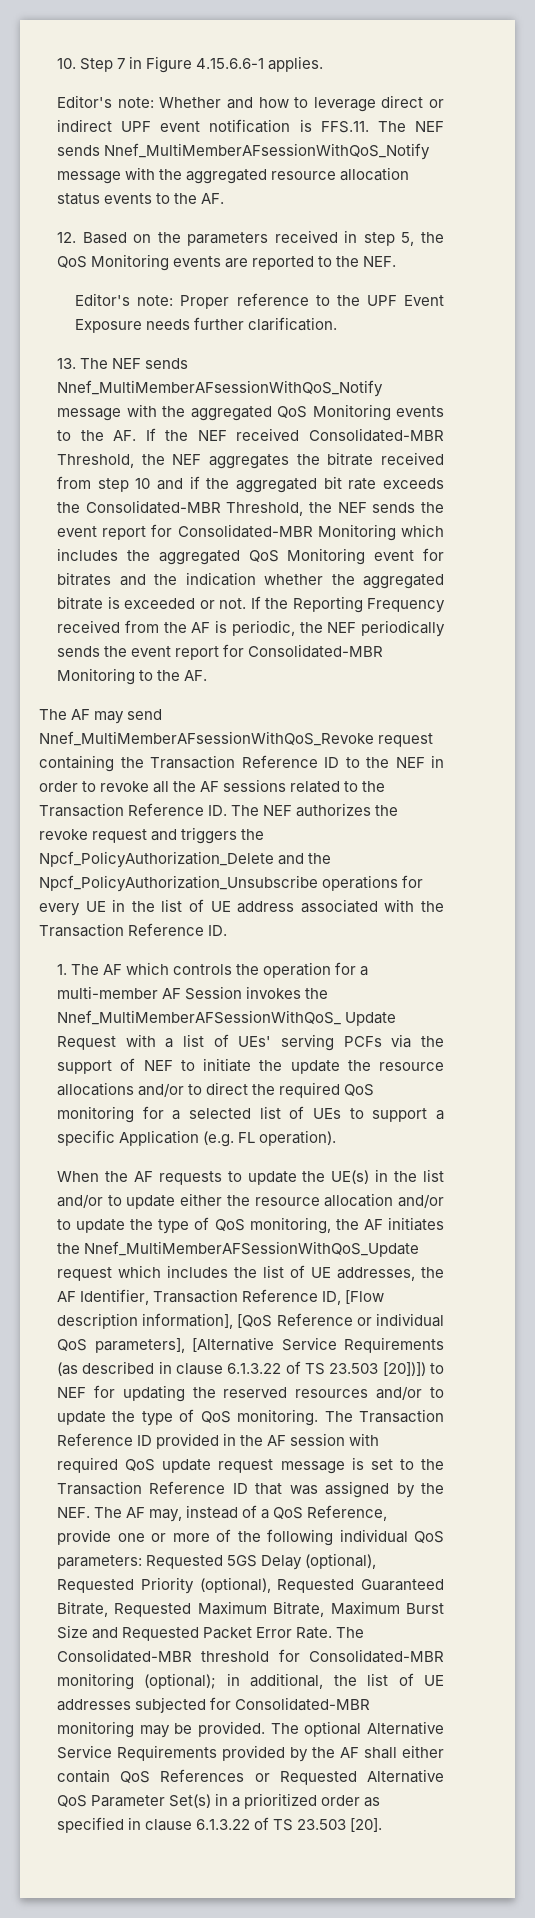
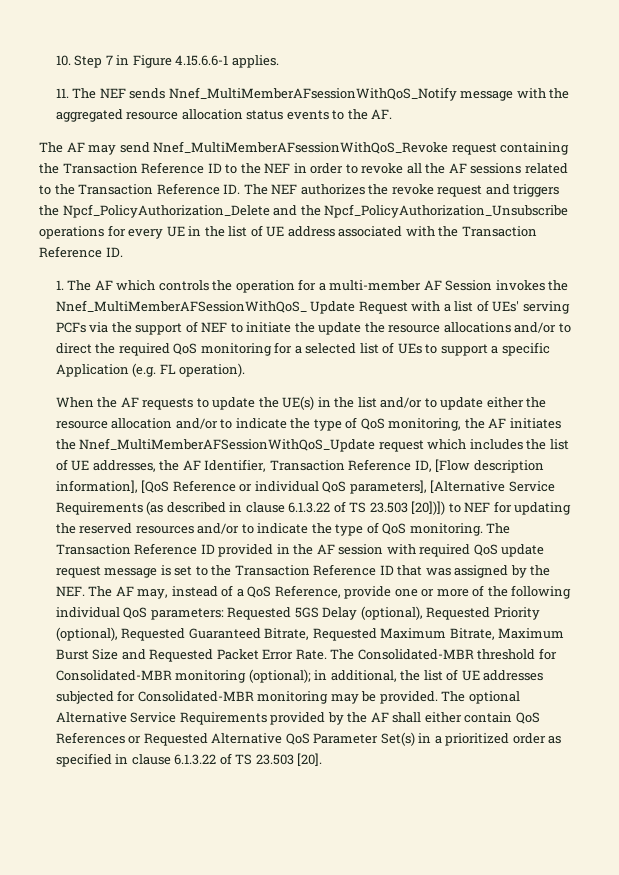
- Editor's note: Whether and how to leverage direct or indirect UPF event notification is FFS.11. The NEF sends Nnef_MultiMemberAFsessionWithQoS_Notify message with the aggregated resource allocation status events to the AF.
+ 11. The NEF sends Nnef_MultiMemberAFsessionWithQoS_Notify message with the aggregated resource allocation status events to the AF.
- 12. Based on the parameters received in step 5, the QoS Monitoring events are reported to the NEF.
- Editor's note: Proper reference to the UPF Event Exposure needs further clarification.
- 13. The NEF sends Nnef_MultiMemberAFsessionWithQoS_Notify message with the aggregated QoS Monitoring events to the AF. If the NEF received Consolidated-MBR Threshold, the NEF aggregates the bitrate received from step 10 and if the aggregated bit rate exceeds the Consolidated-MBR Threshold, the NEF sends the event report for Consolidated-MBR Monitoring which includes the aggregated QoS Monitoring event for bitrates and the indication whether the aggregated bitrate is exceeded or not. If the Reporting Frequency received from the AF is periodic, the NEF periodically sends the event report for Consolidated-MBR Monitoring to the AF.
- When the AF requests to update the UE(s) in the list and/or to update either the resource allocation and/or to update the type of QoS monitoring, the AF initiates the Nnef_MultiMemberAFSessionWithQoS_Update request which includes the list of UE addresses, the AF Identifier, Transaction Reference ID, [Flow description information], [QoS Reference or individual QoS parameters], [Alternative Service Requirements (as described in clause 6.1.3.22 of TS 23.503 [20])]) to NEF for updating the reserved resources and/or to update the type of QoS monitoring.
+ When the AF requests to update the UE(s) in the list and/or to update either the resource allocation and/or to indicate the type of QoS monitoring, the AF initiates the Nnef_MultiMemberAFSessionWithQoS_Update request which includes the list of UE addresses, the AF Identifier, Transaction Reference ID, [Flow description information], [QoS Reference or individual QoS parameters], [Alternative Service Requirements (as described in clause 6.1.3.22 of TS 23.503 [20])]) to NEF for updating the reserved resources and/or to indicate the type of QoS monitoring.

